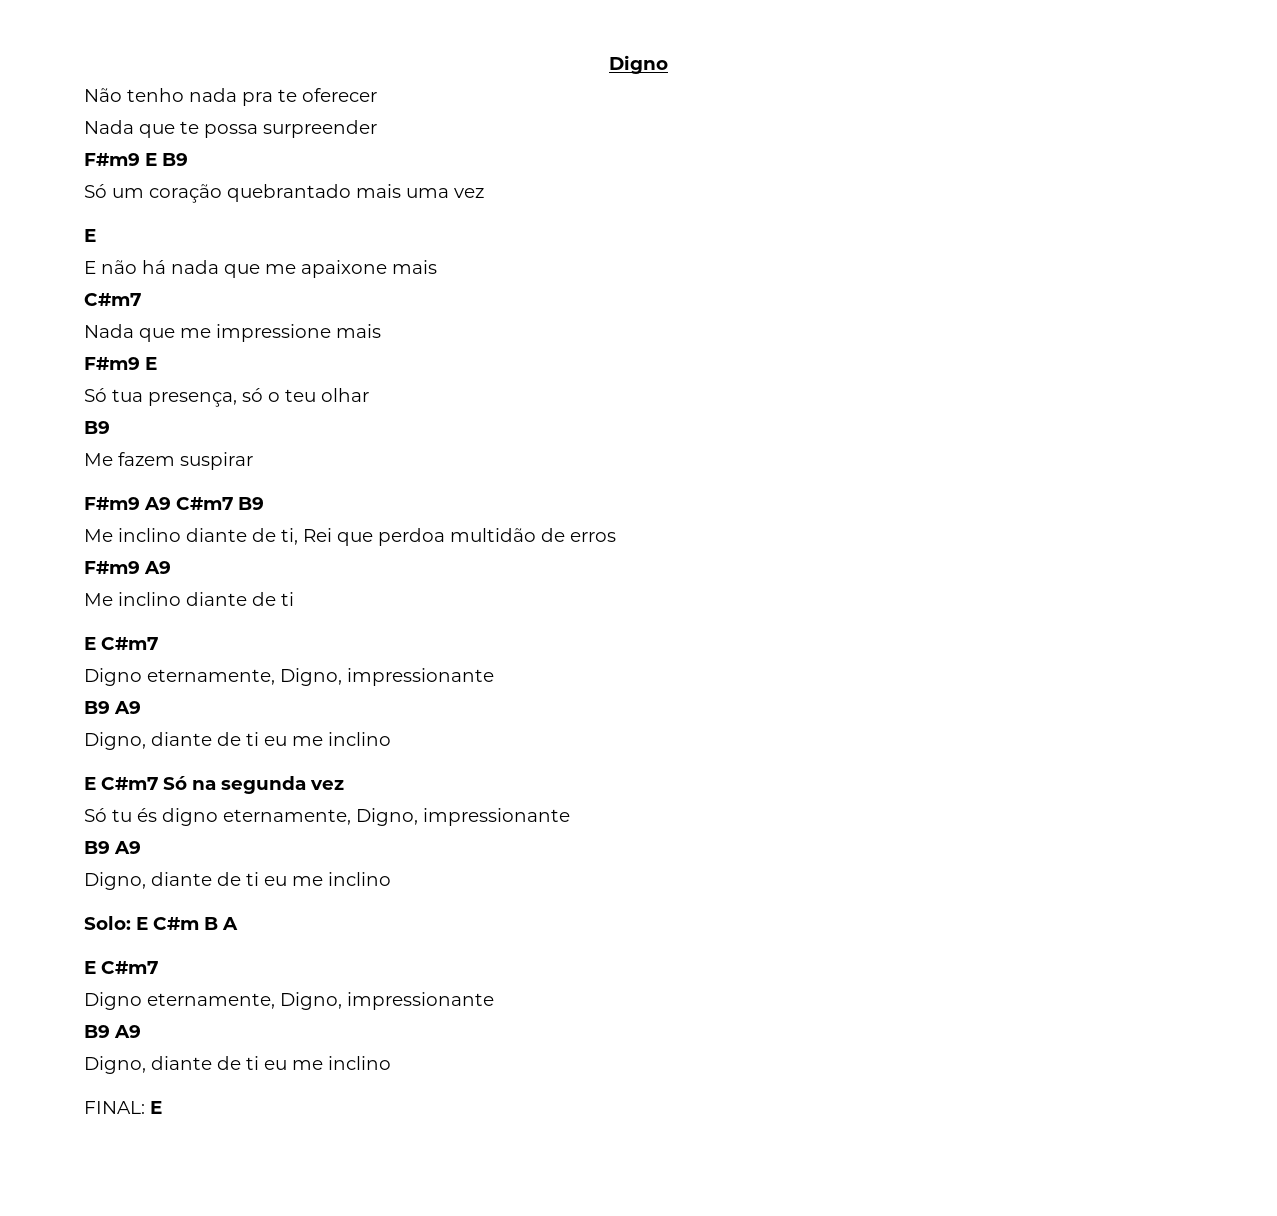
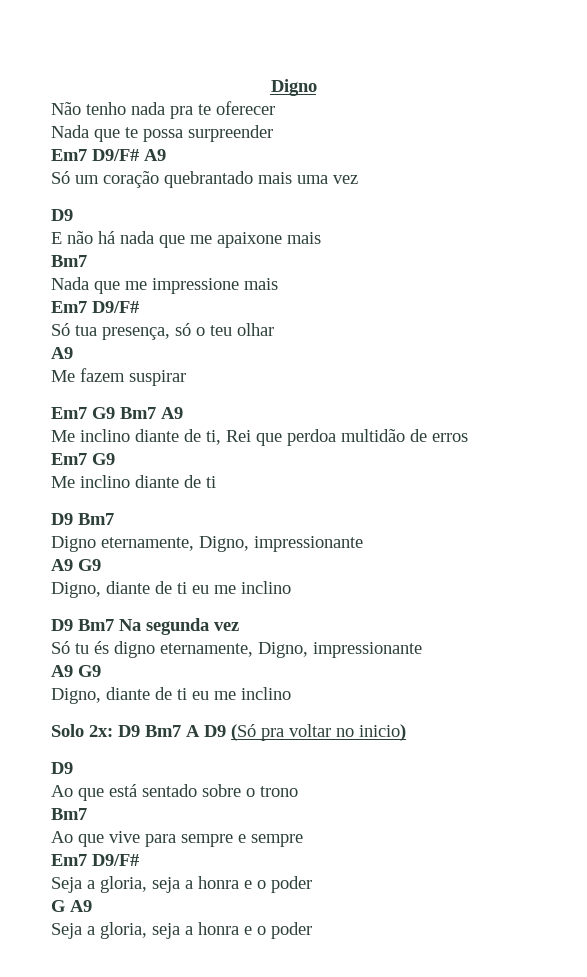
- F#m9 E B9
+ Em7 D9/F# A9
  Só um coração quebrantado mais uma vez
- E
+ D9
  E não há nada que me apaixone mais
- C#m7
+ Bm7
  Nada que me impressione mais
- F#m9 E
+ Em7 D9/F#
  Só tua presença, só o teu olhar
- B9
+ A9
- F#m9 A9 C#m7 B9
+ Em7 G9 Bm7 A9
  Me inclino diante de ti, Rei que perdoa multidão de erros
- F#m9 A9
+ Em7 G9
  Me inclino diante de ti
- E C#m7
+ D9 Bm7
  Digno eternamente, Digno, impressionante
- B9 A9
+ A9 G9
  Digno, diante de ti eu me inclino
- E C#m7 Só na segunda vez
+ D9 Bm7 Na segunda vez
  Só tu és digno eternamente, Digno, impressionante
- B9 A9
+ A9 G9
  Digno, diante de ti eu me inclino
- Solo: E C#m B A
- E C#m7
- Digno eternamente, Digno, impressionante
- B9 A9
- Digno, diante de ti eu me inclino
- FINAL: E
+ Solo 2x: D9 Bm7 A D9 (Só pra voltar no inicio)
+ D9
+ Ao que está sentado sobre o trono
+ Bm7
+ Ao que vive para sempre e sempre
+ Em7 D9/F#
+ Seja a gloria, seja a honra e o poder
+ G A9
+ Seja a gloria, seja a honra e o poder

